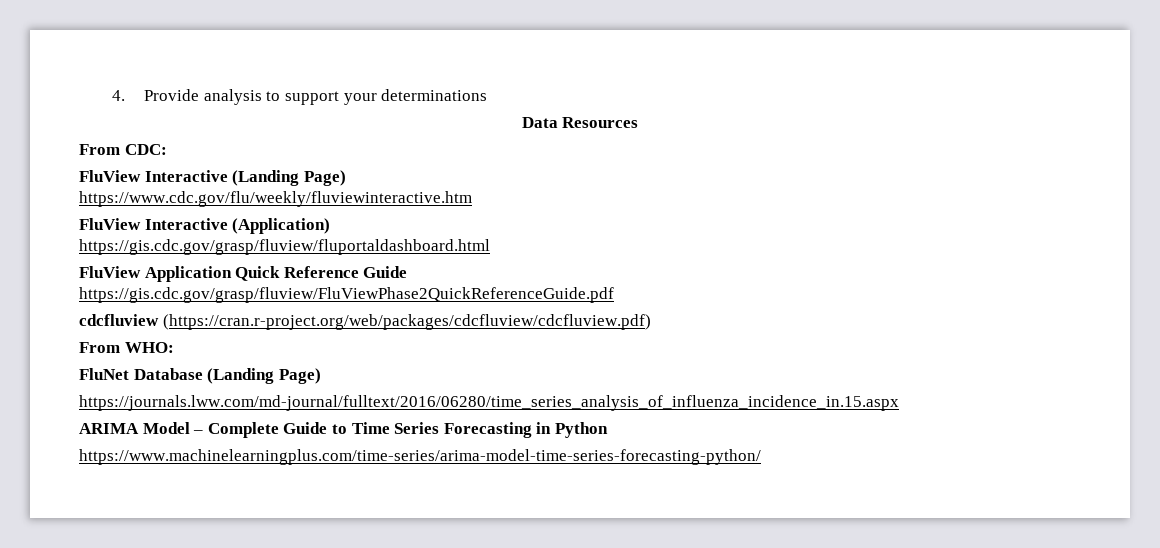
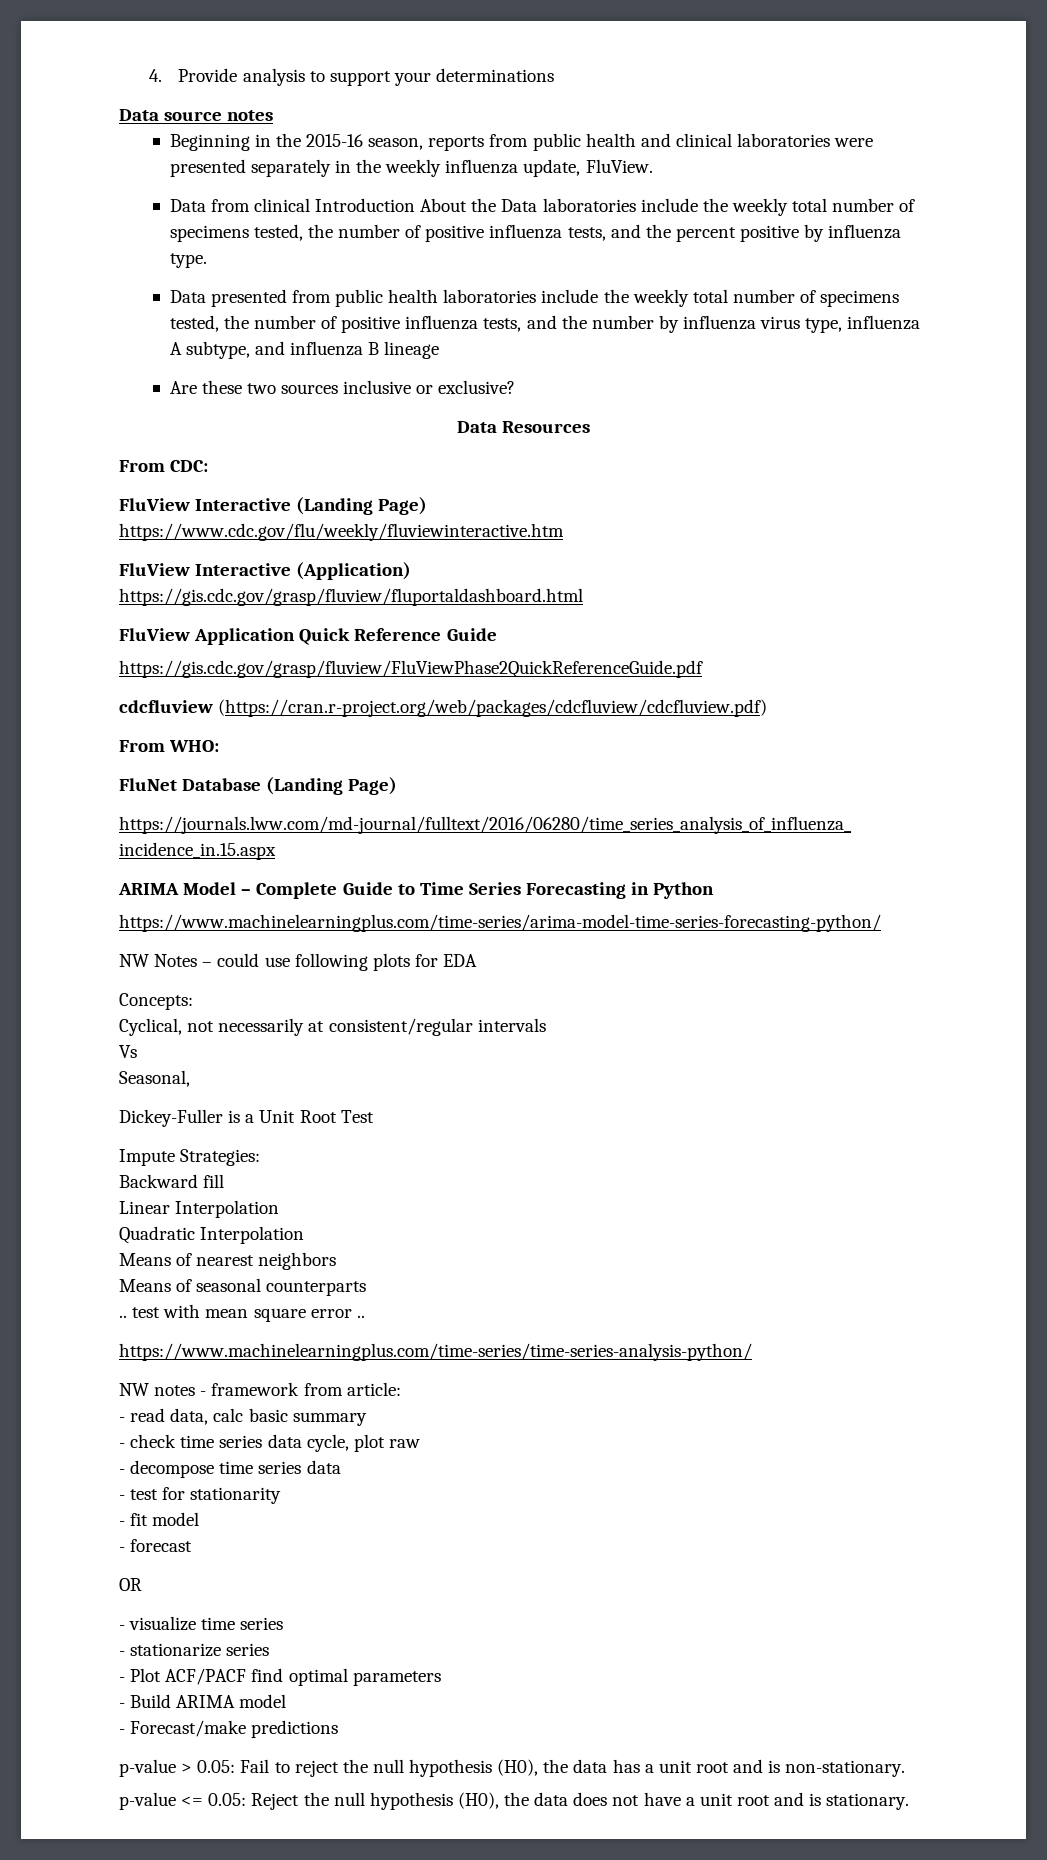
+ Data source notes
+ Beginning in the 2015-16 season, reports from public health and clinical laboratories were presented separately in the weekly influenza update, FluView.
+ Data from clinical Introduction About the Data laboratories include the weekly total number of specimens tested, the number of positive influenza tests, and the percent positive by influenza type.
+ Data presented from public health laboratories include the weekly total number of specimens tested, the number of positive influenza tests, and the number by influenza virus type, influenza A subtype, and influenza B lineage
+ Are these two sources inclusive or exclusive?
+ NW Notes – could use following plots for EDA
+ Concepts:
+ Cyclical, not necessarily at consistent/regular intervals
+ Vs
+ Seasonal,
+ Dickey-Fuller is a Unit Root Test
+ Impute Strategies:
+ Backward fill
+ Linear Interpolation
+ Quadratic Interpolation
+ Means of nearest neighbors
+ Means of seasonal counterparts
+ .. test with mean square error ..
+ https://www.machinelearningplus.com/time-series/time-series-analysis-python/
+ NW notes - framework from article:
+ - read data, calc basic summary
+ - check time series data cycle, plot raw
+ - decompose time series data
+ - test for stationarity
+ - fit model
+ - forecast
+ OR
+ - visualize time series
+ - stationarize series
+ - Plot ACF/PACF find optimal parameters
+ - Build ARIMA model
+ - Forecast/make predictions
+ p-value > 0.05: Fail to reject the null hypothesis (H0), the data has a unit root and is non-stationary.
+ p-value <= 0.05: Reject the null hypothesis (H0), the data does not have a unit root and is stationary.

